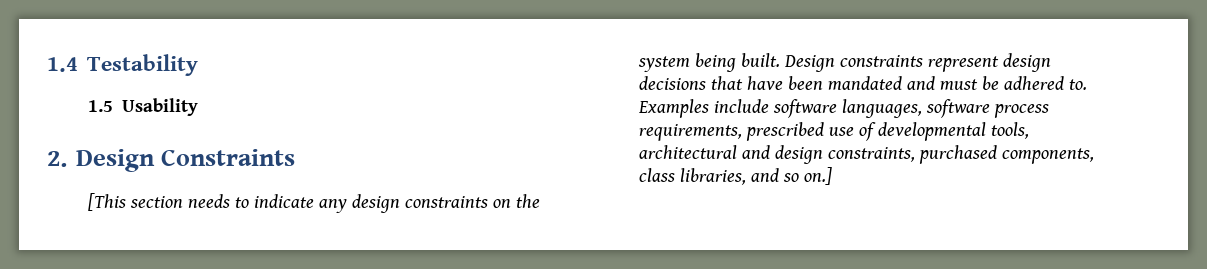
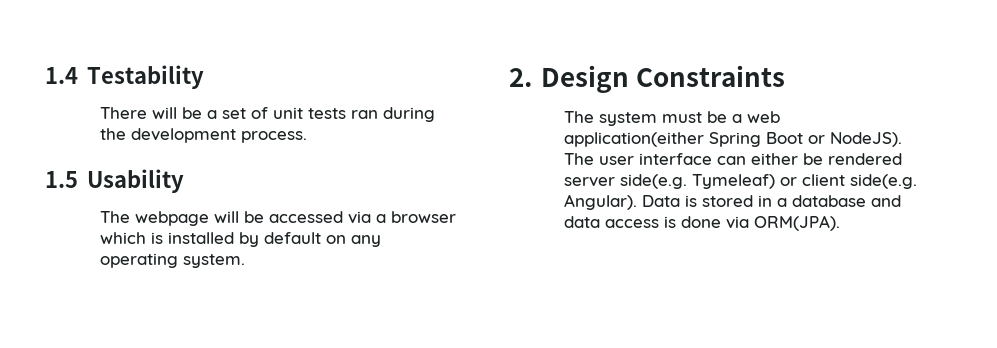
+ There will be a set of unit tests ran during the development process.
  1.5 Usability
+ The webpage will be accessed via a browser which is installed by default on any operating system.
  2. Design Constraints
- [This section needs to indicate any design constraints on the system being built. Design constraints represent design decisions that have been mandated and must be adhered to. Examples include software languages, software process requirements, prescribed use of developmental tools, architectural and design constraints, purchased components, class libraries, and so on.]
+ The system must be a web application(either Spring Boot or NodeJS). The user interface can either be rendered server side(e.g. Tymeleaf) or client side(e.g. Angular). Data is stored in a database and data access is done via ORM(JPA).

